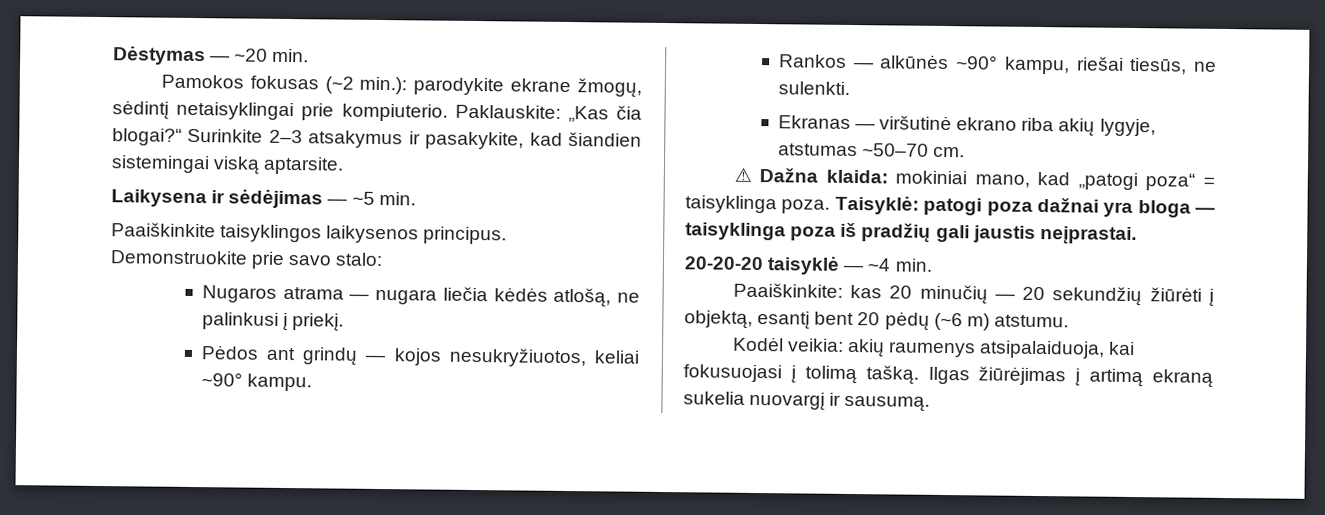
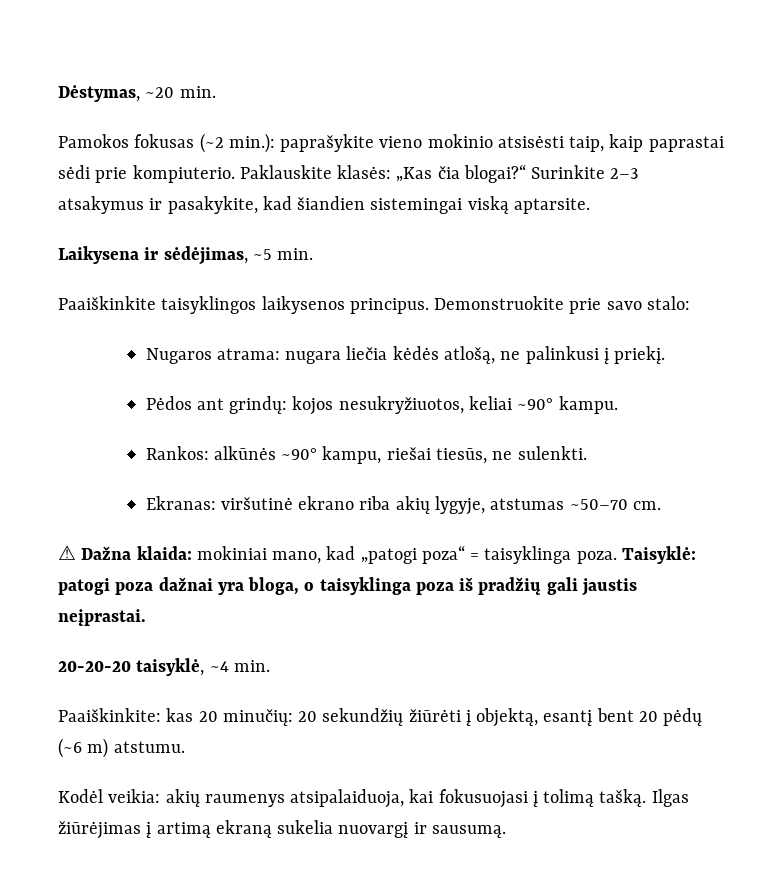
- Dėstymas — ~20 min.
+ Dėstymas, ~20 min.
- Pamokos fokusas (~2 min.): parodykite ekrane žmogų, sėdintį netaisyklingai prie kompiuterio. Paklauskite: „Kas čia blogai?“ Surinkite 2–3 atsakymus ir pasakykite, kad šiandien sistemingai viską aptarsite.
+ Pamokos fokusas (~2 min.): paprašykite vieno mokinio atsisėsti taip, kaip paprastai sėdi prie kompiuterio. Paklauskite klasės: „Kas čia blogai?“ Surinkite 2–3 atsakymus ir pasakykite, kad šiandien sistemingai viską aptarsite.
- Laikysena ir sėdėjimas — ~5 min.
+ Laikysena ir sėdėjimas, ~5 min.
- Nugaros atrama — nugara liečia kėdės atlošą, ne palinkusi į priekį.
+ Nugaros atrama: nugara liečia kėdės atlošą, ne palinkusi į priekį.
- Pėdos ant grindų — kojos nesukryžiuotos, keliai ~90° kampu.
+ Pėdos ant grindų: kojos nesukryžiuotos, keliai ~90° kampu.
- Rankos — alkūnės ~90° kampu, riešai tiesūs, ne sulenkti.
+ Rankos: alkūnės ~90° kampu, riešai tiesūs, ne sulenkti.
- Ekranas — viršutinė ekrano riba akių lygyje, atstumas ~50–70 cm.
+ Ekranas: viršutinė ekrano riba akių lygyje, atstumas ~50–70 cm.
- Taisyklė: patogi poza dažnai yra bloga — taisyklinga poza iš pradžių gali jaustis neįprastai.
+ Taisyklė: patogi poza dažnai yra bloga, o taisyklinga poza iš pradžių gali jaustis neįprastai.
- 20-20-20 taisyklė — ~4 min.
+ 20-20-20 taisyklė, ~4 min.
- Paaiškinkite: kas 20 minučių — 20 sekundžių žiūrėti į objektą, esantį bent 20 pėdų (~6 m) atstumu.
+ Paaiškinkite: kas 20 minučių: 20 sekundžių žiūrėti į objektą, esantį bent 20 pėdų (~6 m) atstumu.

